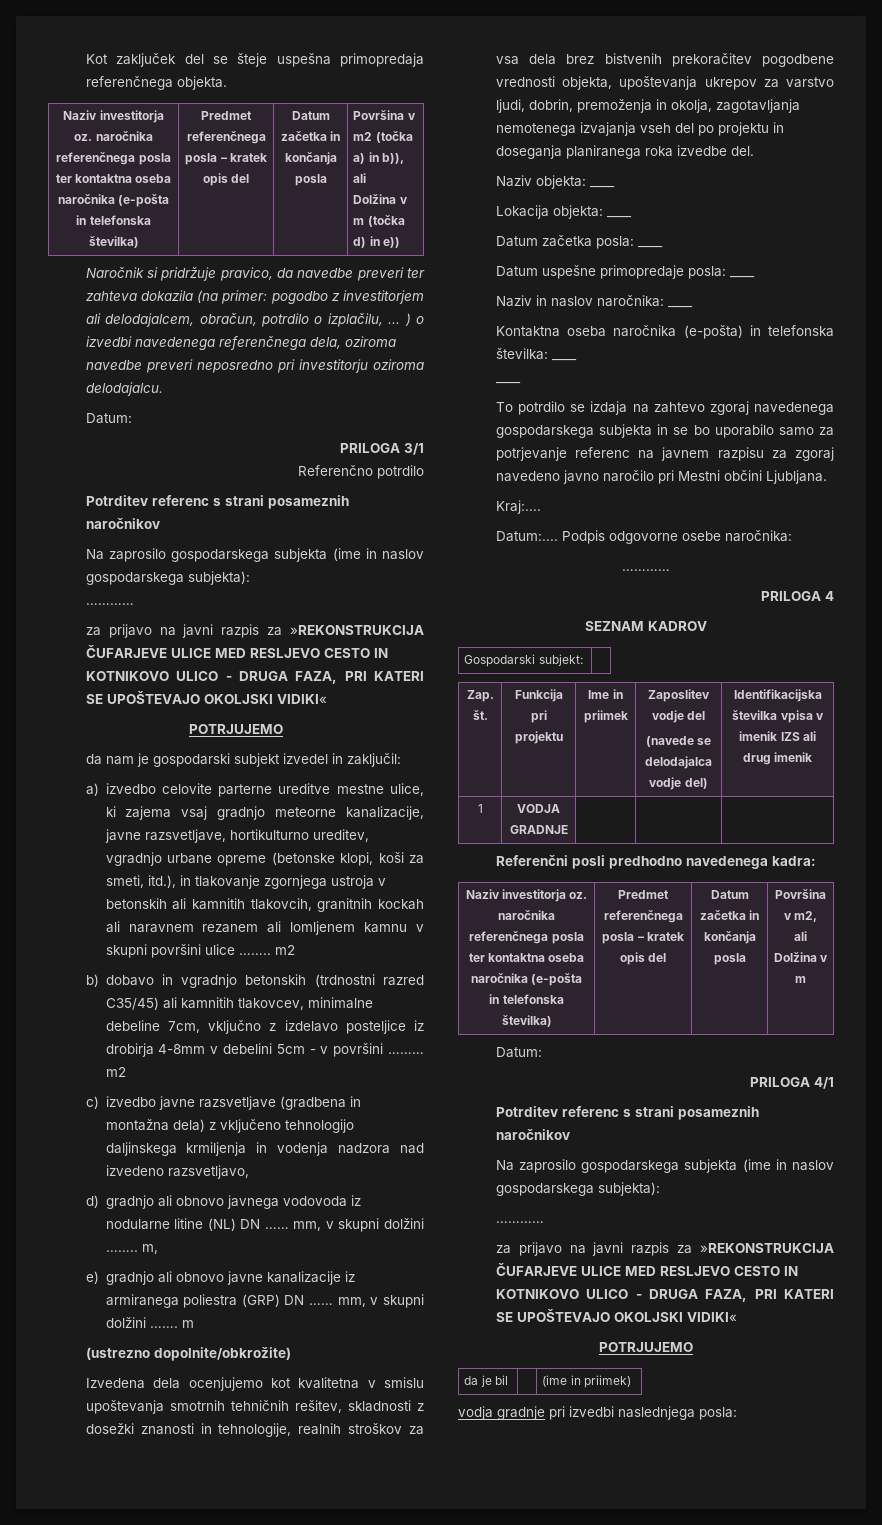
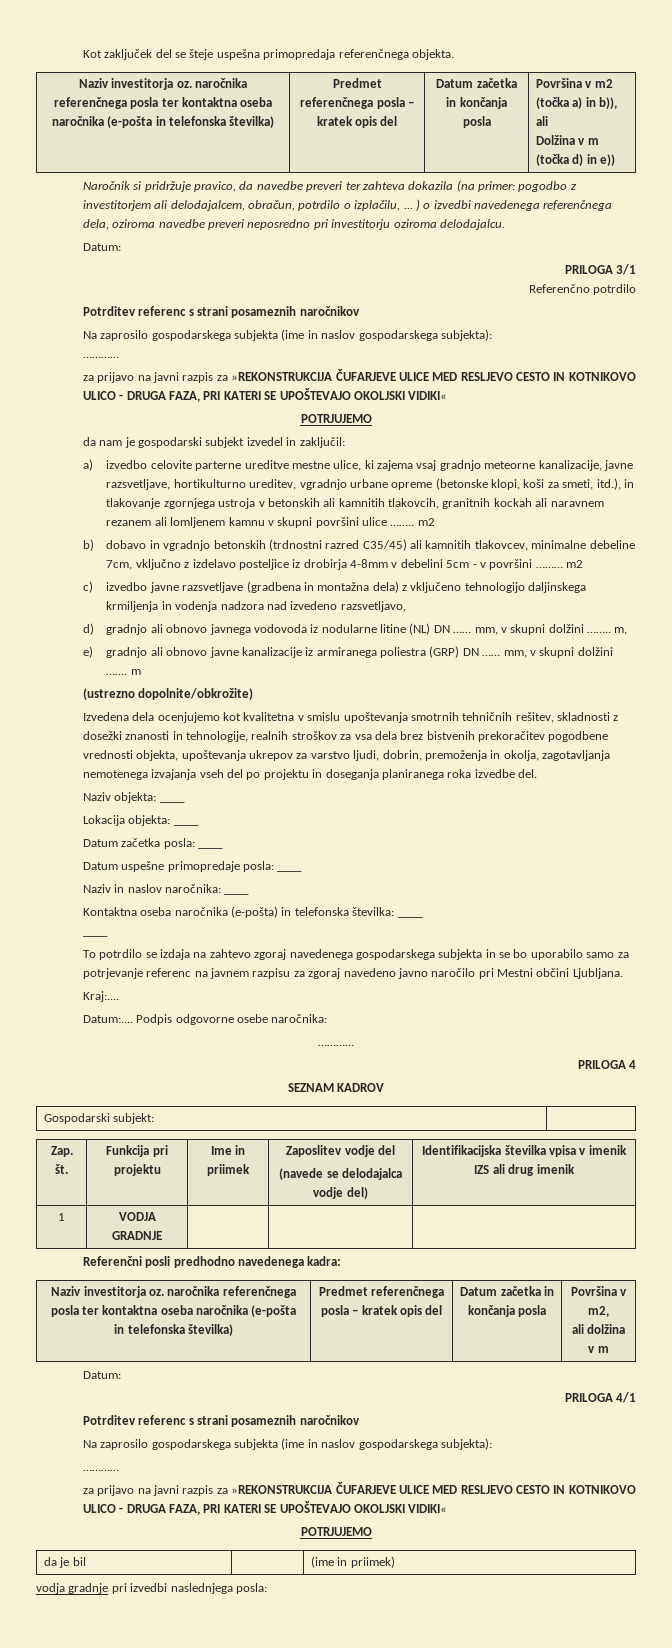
  Naziv investitorja oz. naročnika referenčnega posla ter kontaktna oseba naročnika (e-pošta in telefonska številka) | Predmet referenčnega posla – kratek opis del | Datum začetka in končanja posla | Površina v m2,
- ali Dolžina v m
+ ali dolžina v m

